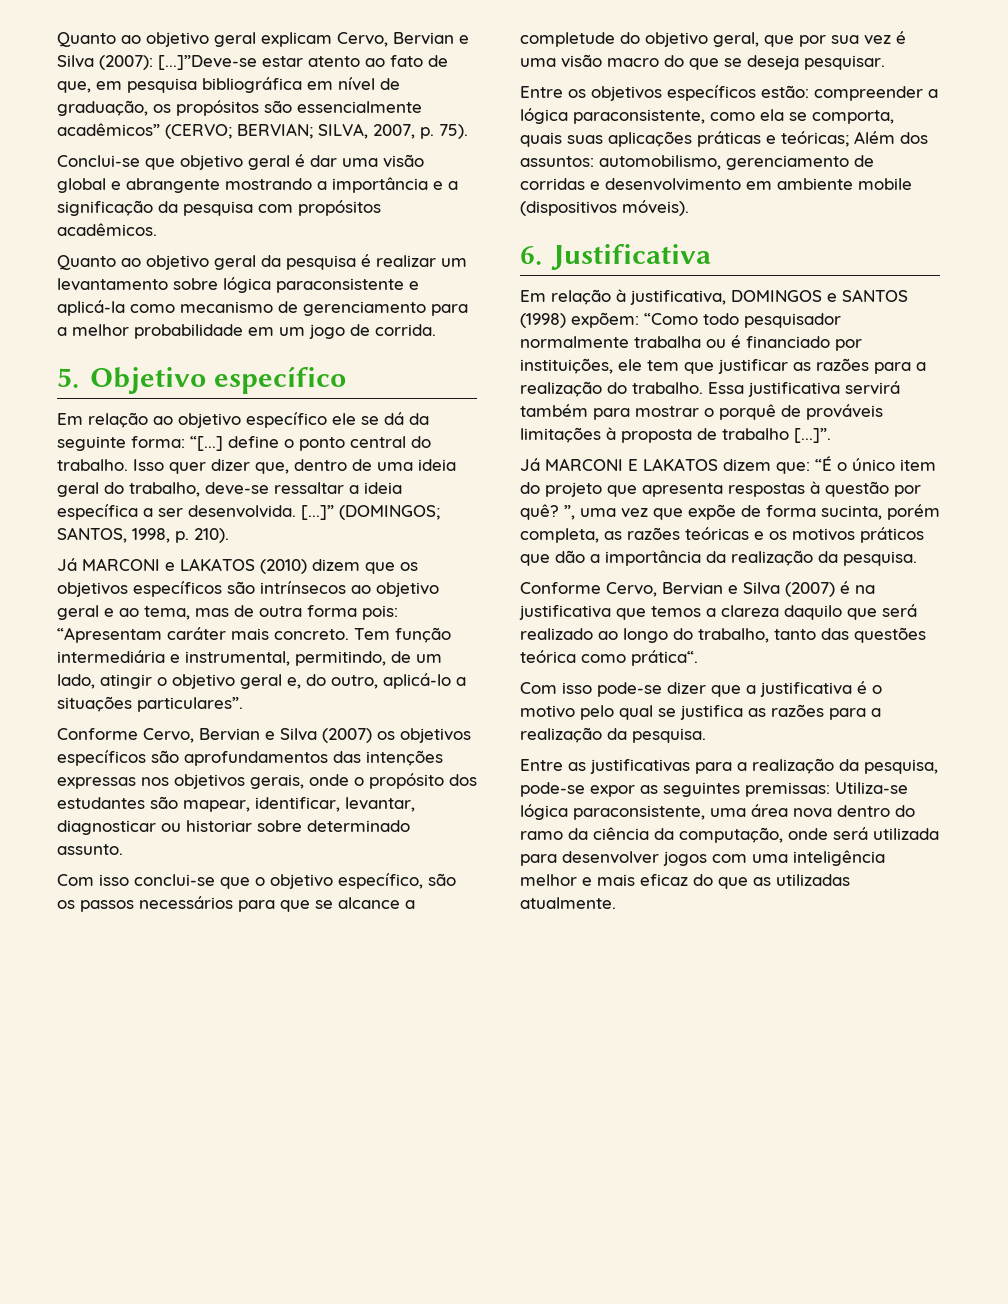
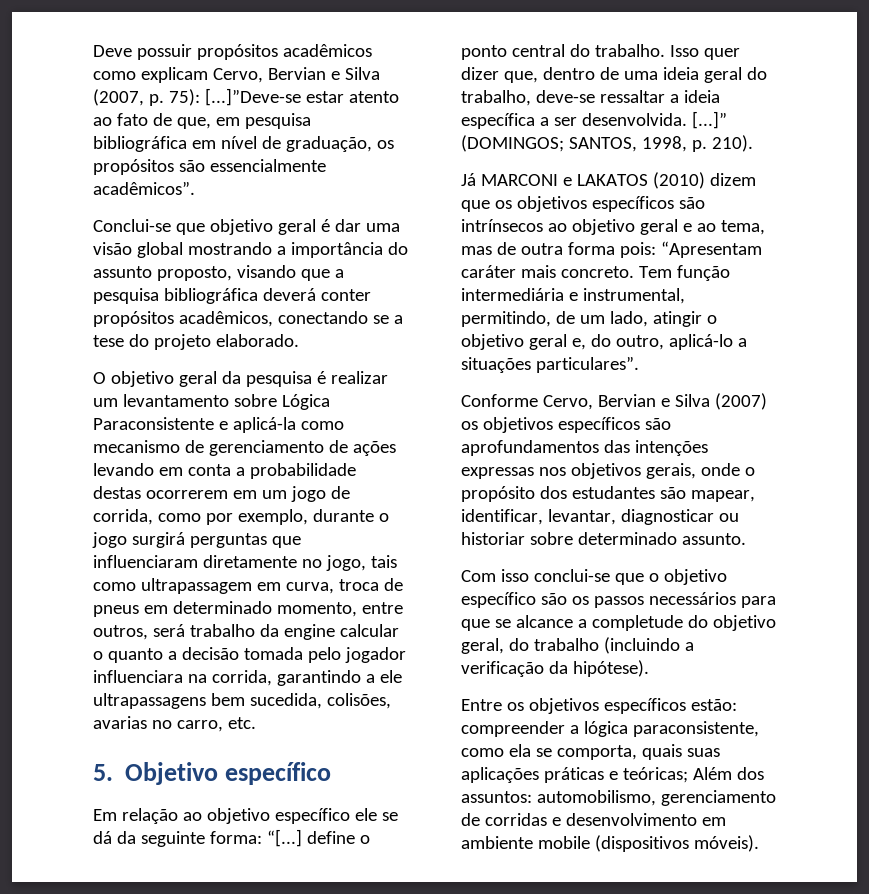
- Quanto ao objetivo geral explicam Cervo, Bervian e Silva (2007): [...]”Deve-se estar atento ao fato de que, em pesquisa bibliográfica em nível de graduação, os propósitos são essencialmente acadêmicos” (CERVO; BERVIAN; SILVA, 2007, p. 75).
+ Deve possuir propósitos acadêmicos como explicam Cervo, Bervian e Silva (2007, p. 75): [...]”Deve-se estar atento ao fato de que, em pesquisa bibliográfica em nível de graduação, os propósitos são essencialmente acadêmicos”.
- Conclui-se que objetivo geral é dar uma visão global e abrangente mostrando a importância e a significação da pesquisa com propósitos acadêmicos.
- Quanto ao objetivo geral da pesquisa é realizar um levantamento sobre lógica paraconsistente e aplicá-la como mecanismo de gerenciamento para a melhor probabilidade em um jogo de corrida.
+ Conclui-se que objetivo geral é dar uma visão global mostrando a importância do assunto proposto, visando que a pesquisa bibliográfica deverá conter propósitos acadêmicos, conectando se a tese do projeto elaborado.
+ O objetivo geral da pesquisa é realizar um levantamento sobre Lógica Paraconsistente e aplicá-la como mecanismo de gerenciamento de ações levando em conta a probabilidade destas ocorrerem em um jogo de corrida, como por exemplo, durante o jogo surgirá perguntas que influenciaram diretamente no jogo, tais como ultrapassagem em curva, troca de pneus em determinado momento, entre outros, será trabalho da engine calcular o quanto a decisão tomada pelo jogador influenciara na corrida, garantindo a ele ultrapassagens bem sucedida, colisões, avarias no carro, etc.
- Com isso conclui-se que o objetivo específico, são os passos necessários para que se alcance a completude do objetivo geral, que por sua vez é uma visão macro do que se deseja pesquisar.
+ Com isso conclui-se que o objetivo específico são os passos necessários para que se alcance a completude do objetivo geral, do trabalho (incluindo a verificação da hipótese).
- 6. Justificativa
- Em relação à justificativa, DOMINGOS e SANTOS (1998) expõem: “Como todo pesquisador normalmente trabalha ou é financiado por instituições, ele tem que justificar as razões para a realização do trabalho. Essa justificativa servirá também para mostrar o porquê de prováveis limitações à proposta de trabalho [...]”.
- Já MARCONI E LAKATOS dizem que: “É o único item do projeto que apresenta respostas à questão por quê? ”, uma vez que expõe de forma sucinta, porém completa, as razões teóricas e os motivos práticos que dão a importância da realização da pesquisa.
- Conforme Cervo, Bervian e Silva (2007) é na justificativa que temos a clareza daquilo que será realizado ao longo do trabalho, tanto das questões teórica como prática“.
- Com isso pode-se dizer que a justificativa é o motivo pelo qual se justifica as razões para a realização da pesquisa.
- Entre as justificativas para a realização da pesquisa, pode-se expor as seguintes premissas: Utiliza-se lógica paraconsistente, uma área nova dentro do ramo da ciência da computação, onde será utilizada para desenvolver jogos com uma inteligência melhor e mais eficaz do que as utilizadas atualmente.

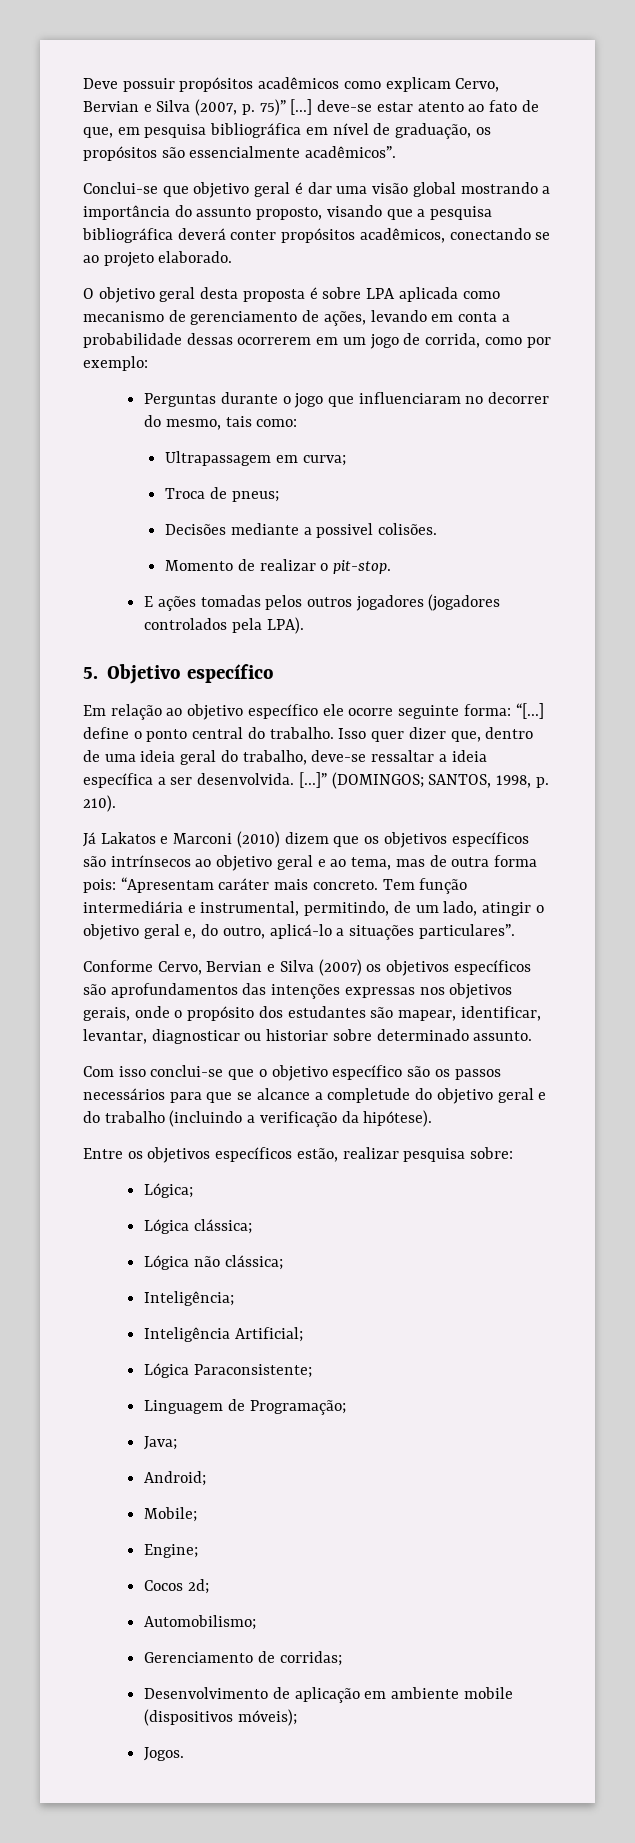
- Deve possuir propósitos acadêmicos como explicam Cervo, Bervian e Silva (2007, p. 75): [...]”Deve-se estar atento ao fato de que, em pesquisa bibliográfica em nível de graduação, os propósitos são essencialmente acadêmicos”.
+ Deve possuir propósitos acadêmicos como explicam Cervo, Bervian e Silva (2007, p. 75)” [...] deve-se estar atento ao fato de que, em pesquisa bibliográfica em nível de graduação, os propósitos são essencialmente acadêmicos”.
- Conclui-se que objetivo geral é dar uma visão global mostrando a importância do assunto proposto, visando que a pesquisa bibliográfica deverá conter propósitos acadêmicos, conectando se a tese do projeto elaborado.
+ Conclui-se que objetivo geral é dar uma visão global mostrando a importância do assunto proposto, visando que a pesquisa bibliográfica deverá conter propósitos acadêmicos, conectando se ao projeto elaborado.
- O objetivo geral da pesquisa é realizar um levantamento sobre Lógica Paraconsistente e aplicá-la como mecanismo de gerenciamento de ações levando em conta a probabilidade destas ocorrerem em um jogo de corrida, como por exemplo, durante o jogo surgirá perguntas que influenciaram diretamente no jogo, tais como ultrapassagem em curva, troca de pneus em determinado momento, entre outros, será trabalho da engine calcular o quanto a decisão tomada pelo jogador influenciara na corrida, garantindo a ele ultrapassagens bem sucedida, colisões, avarias no carro, etc.
+ O objetivo geral desta proposta é sobre LPA aplicada como mecanismo de gerenciamento de ações, levando em conta a probabilidade dessas ocorrerem em um jogo de corrida, como por exemplo:
+ Perguntas durante o jogo que influenciaram no decorrer do mesmo, tais como:
+ Ultrapassagem em curva;
+ Troca de pneus;
+ Decisões mediante a possivel colisões.
+ Momento de realizar o pit-stop.
+ E ações tomadas pelos outros jogadores (jogadores controlados pela LPA).
- Em relação ao objetivo específico ele se dá da seguinte forma: “[...] define o ponto central do trabalho.
+ Em relação ao objetivo específico ele ocorre seguinte forma: “[...] define o ponto central do trabalho.
- Já MARCONI e LAKATOS (2010) dizem que os objetivos específicos são intrínsecos ao objetivo geral e ao tema, mas de outra forma pois: “Apresentam caráter mais concreto.
+ Já Lakatos e Marconi (2010) dizem que os objetivos específicos são intrínsecos ao objetivo geral e ao tema, mas de outra forma pois: “Apresentam caráter mais concreto.
- Com isso conclui-se que o objetivo específico são os passos necessários para que se alcance a completude do objetivo geral, do trabalho (incluindo a verificação da hipótese).
+ Com isso conclui-se que o objetivo específico são os passos necessários para que se alcance a completude do objetivo geral e do trabalho (incluindo a verificação da hipótese).
- Entre os objetivos específicos estão: compreender a lógica paraconsistente, como ela se comporta, quais suas aplicações práticas e teóricas; Além dos assuntos: automobilismo, gerenciamento de corridas e desenvolvimento em ambiente mobile (dispositivos móveis).
+ Entre os objetivos específicos estão, realizar pesquisa sobre:
+ Lógica;
+ Lógica clássica;
+ Lógica não clássica;
+ Inteligência;
+ Inteligência Artificial;
+ Lógica Paraconsistente;
+ Linguagem de Programação;
+ Java;
+ Android;
+ Mobile;
+ Engine;
+ Cocos 2d;
+ Automobilismo;
+ Gerenciamento de corridas;
+ Desenvolvimento de aplicação em ambiente mobile (dispositivos móveis);
+ Jogos.

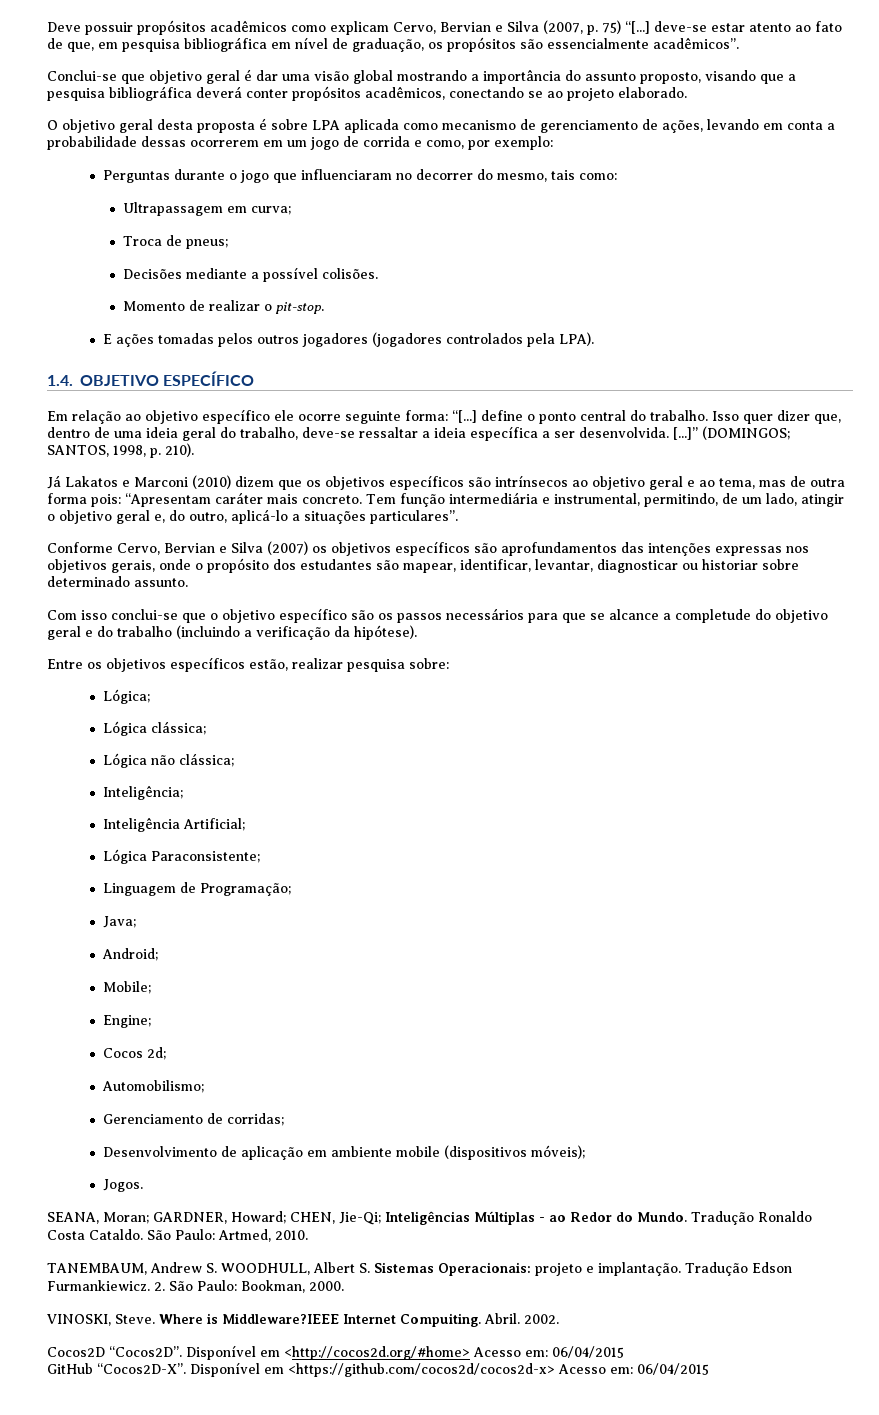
- Deve possuir propósitos acadêmicos como explicam Cervo, Bervian e Silva (2007, p. 75)” [...] deve-se estar atento ao fato de que, em pesquisa bibliográfica em nível de graduação, os propósitos são essencialmente acadêmicos”.
+ Deve possuir propósitos acadêmicos como explicam Cervo, Bervian e Silva (2007, p. 75) “[...] deve-se estar atento ao fato de que, em pesquisa bibliográfica em nível de graduação, os propósitos são essencialmente acadêmicos”.
- O objetivo geral desta proposta é sobre LPA aplicada como mecanismo de gerenciamento de ações, levando em conta a probabilidade dessas ocorrerem em um jogo de corrida, como por exemplo:
+ O objetivo geral desta proposta é sobre LPA aplicada como mecanismo de gerenciamento de ações, levando em conta a probabilidade dessas ocorrerem em um jogo de corrida e como, por exemplo:
- Decisões mediante a possivel colisões.
+ Decisões mediante a possível colisões.
- 5. Objetivo específico
+ 1.4. OBJETIVO ESPECÍFICO
+ SEANA, Moran; GARDNER, Howard; CHEN, Jie-Qi; Inteligências Múltiplas - ao Redor do Mundo. Tradução Ronaldo Costa Cataldo. São Paulo: Artmed, 2010.
+ TANEMBAUM, Andrew S. WOODHULL, Albert S. Sistemas Operacionais: projeto e implantação. Tradução Edson Furmankiewicz. 2. São Paulo: Bookman, 2000.
+ VINOSKI, Steve. Where is Middleware?IEEE Internet Compuiting. Abril. 2002.
+ Cocos2D “Cocos2D”. Disponível em <http://cocos2d.org/#home> Acesso em: 06/04/2015
+ GitHub “Cocos2D-X”. Disponível em <https://github.com/cocos2d/cocos2d-x> Acesso em: 06/04/2015

